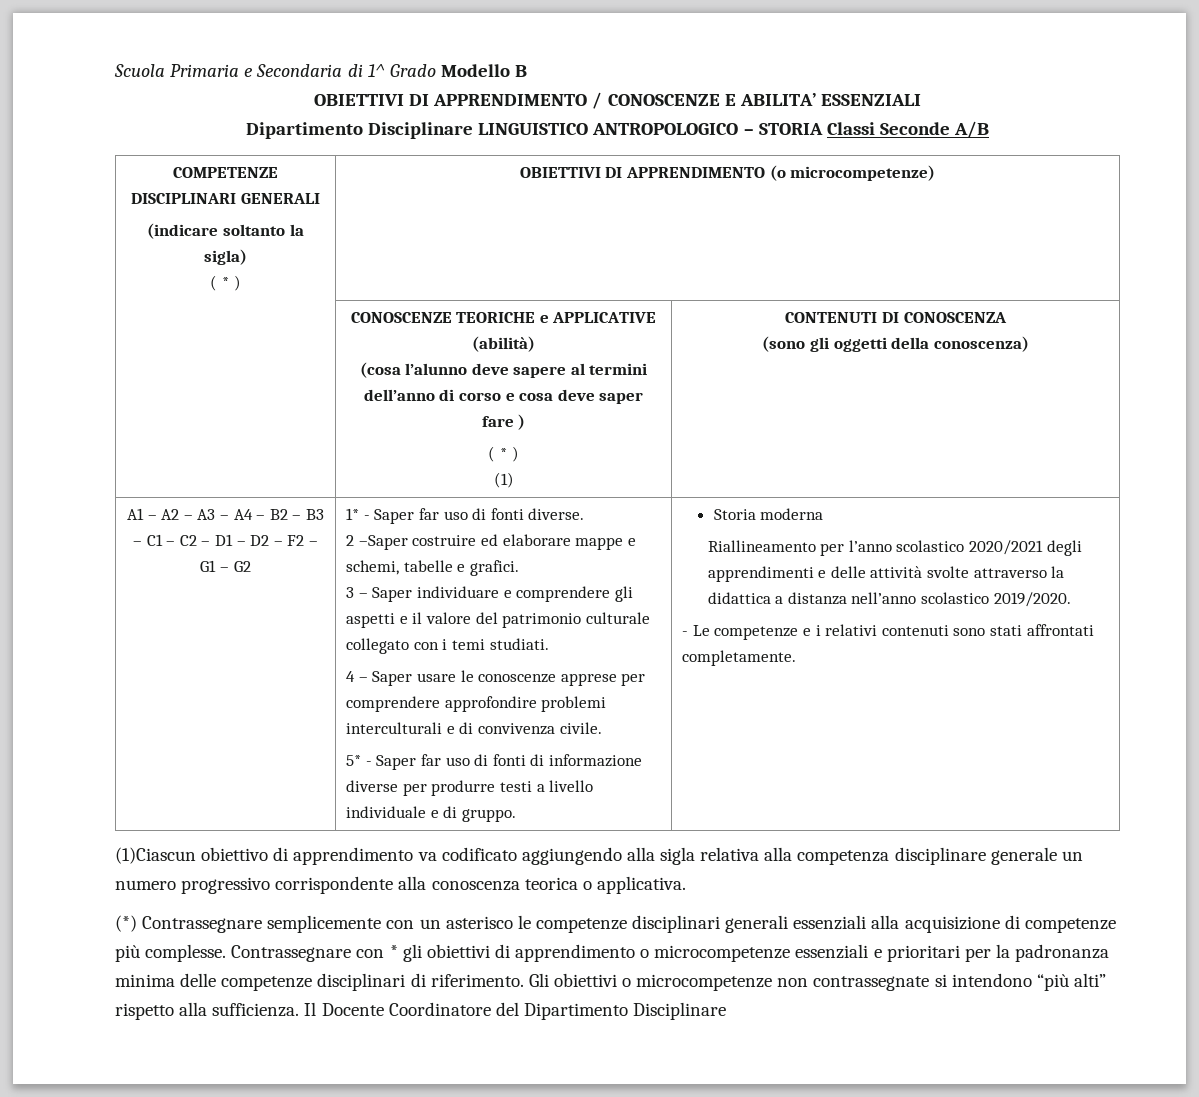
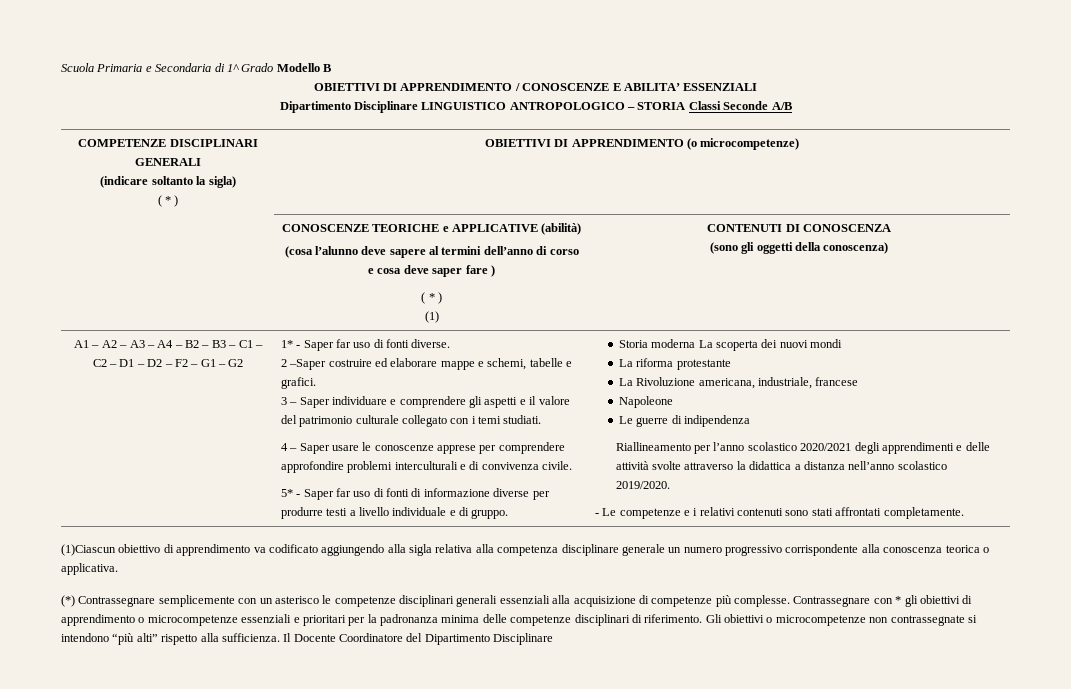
- Storia moderna
+ Storia moderna La scoperta dei nuovi mondi
+ La riforma protestante
+ La Rivoluzione americana, industriale, francese
+ Napoleone
+ Le guerre di indipendenza

